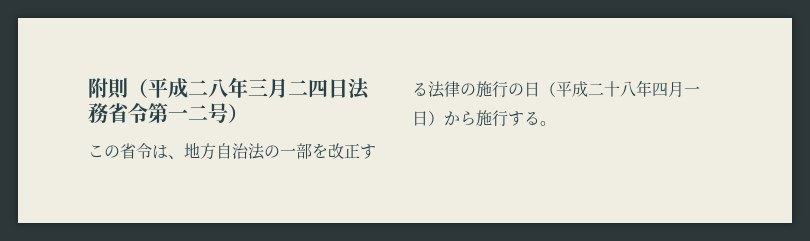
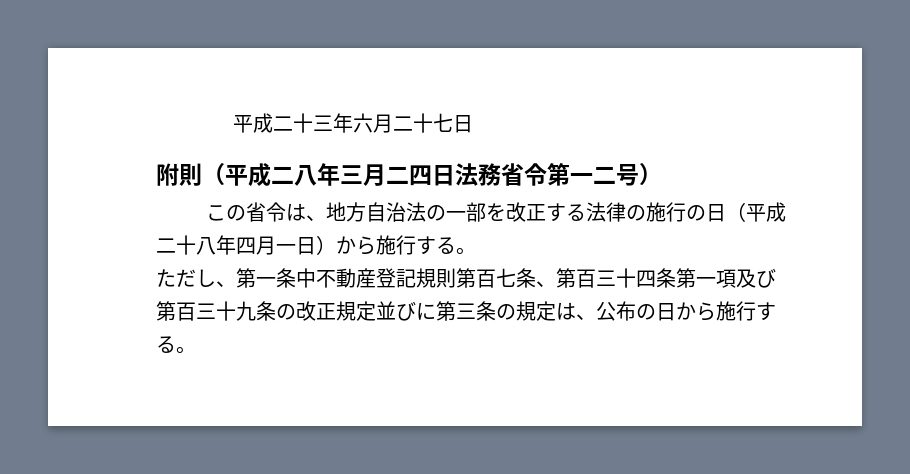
+ 平成二十三年六月二十七日
+ ただし、第一条中不動産登記規則第百七条、第百三十四条第一項及び第百三十九条の改正規定並びに第三条の規定は、公布の日から施行する。

